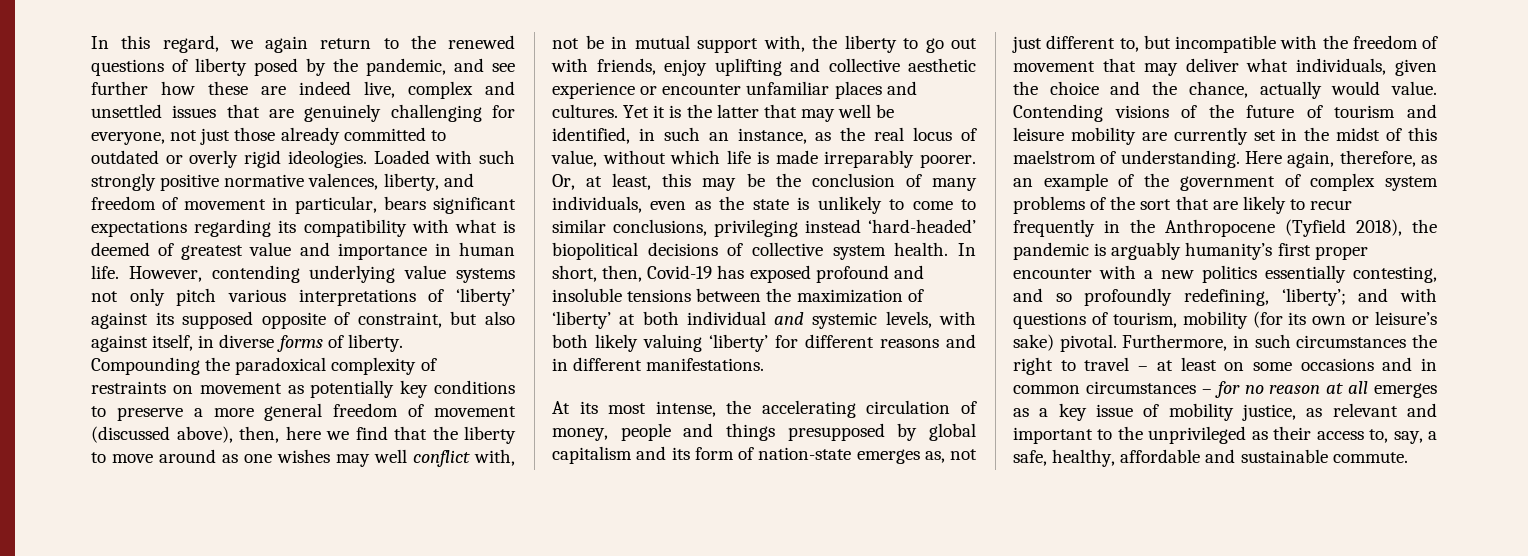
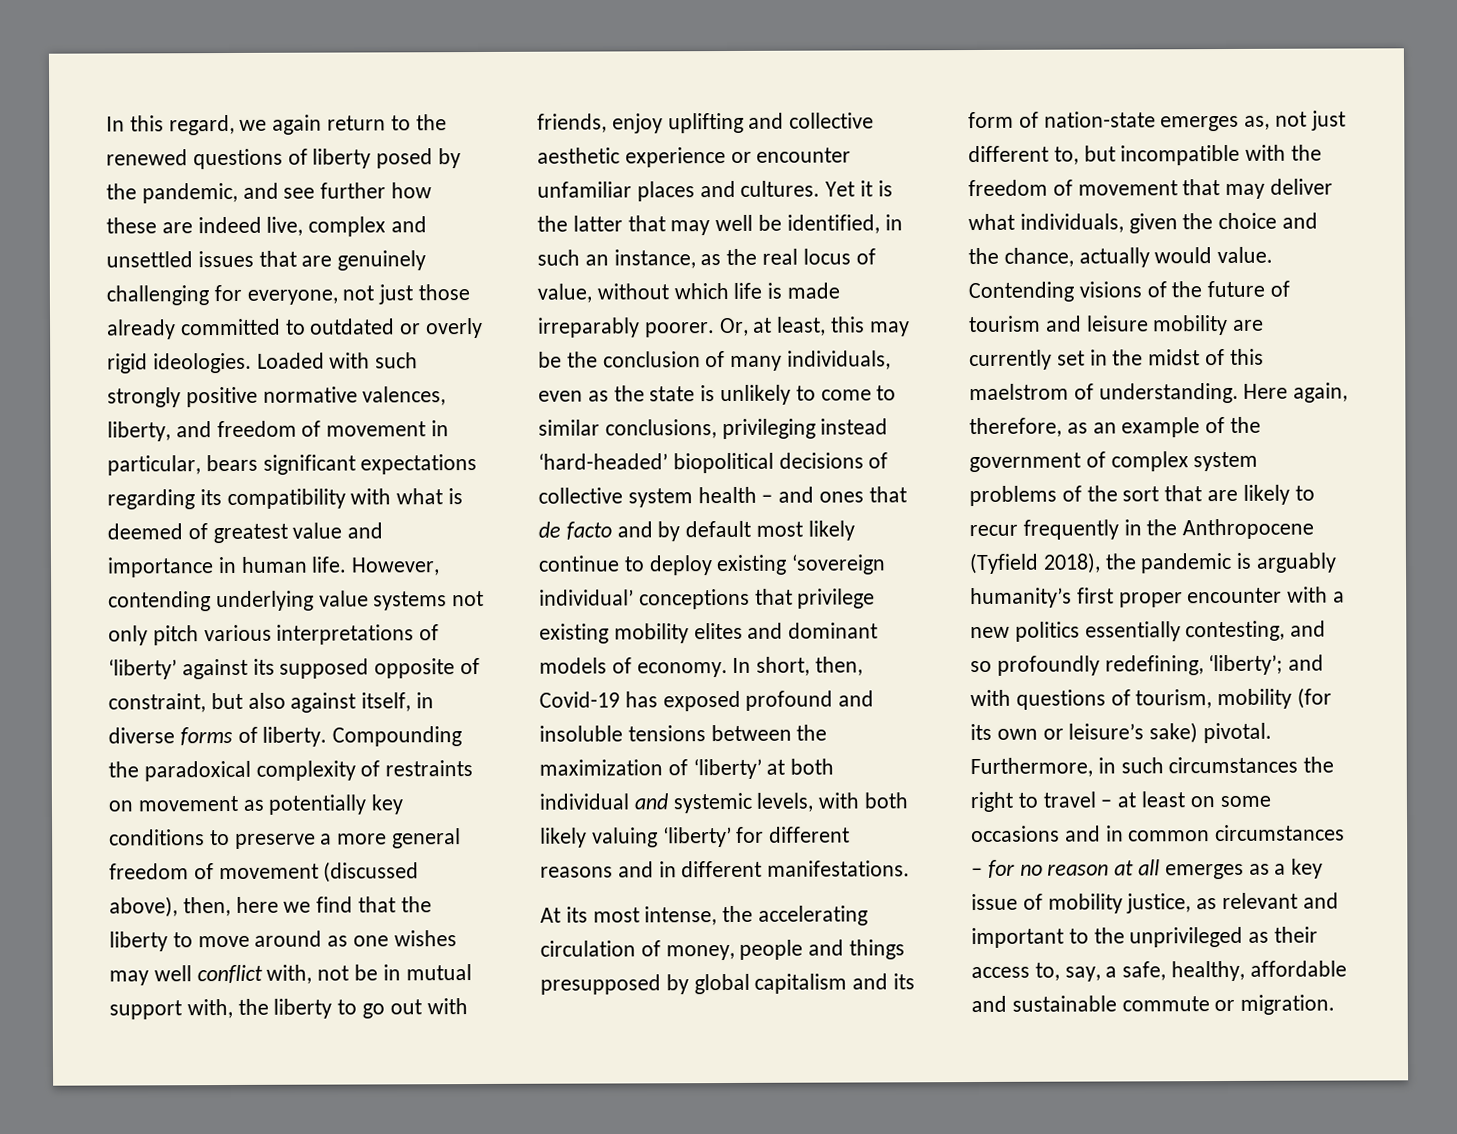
- Or, at least, this may be the conclusion of many individuals, even as the state is unlikely to come to similar conclusions, privileging instead ‘hard-headed’ biopolitical decisions of collective system health.
+ Or, at least, this may be the conclusion of many individuals, even as the state is unlikely to come to similar conclusions, privileging instead ‘hard-headed’ biopolitical decisions of collective system health – and ones that de facto and by default most likely continue to deploy existing ‘sovereign individual’ conceptions that privilege existing mobility elites and dominant models of economy.
- Furthermore, in such circumstances the right to travel – at least on some occasions and in common circumstances – for no reason at all emerges as a key issue of mobility justice, as relevant and important to the unprivileged as their access to, say, a safe, healthy, affordable and sustainable commute.
+ Furthermore, in such circumstances the right to travel – at least on some occasions and in common circumstances – for no reason at all emerges as a key issue of mobility justice, as relevant and important to the unprivileged as their access to, say, a safe, healthy, affordable and sustainable commute or migration.

